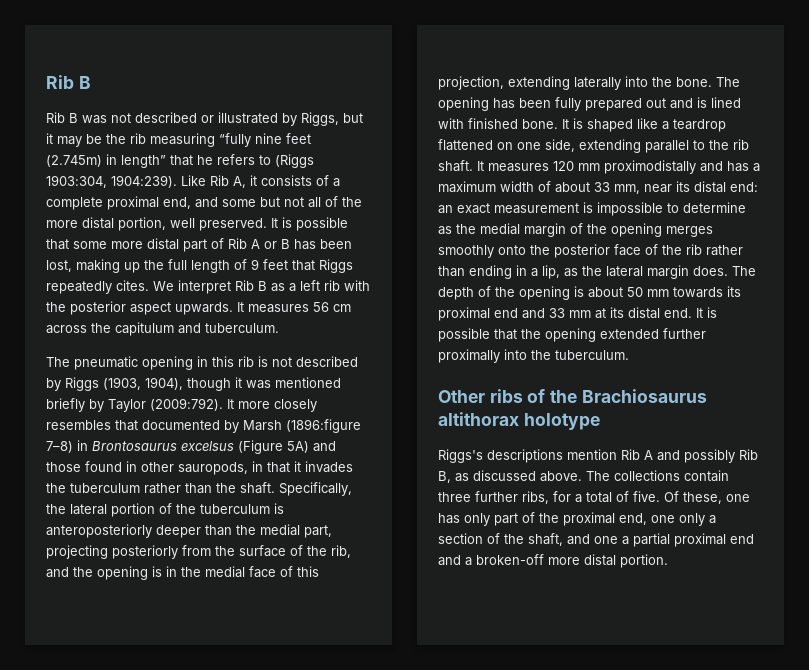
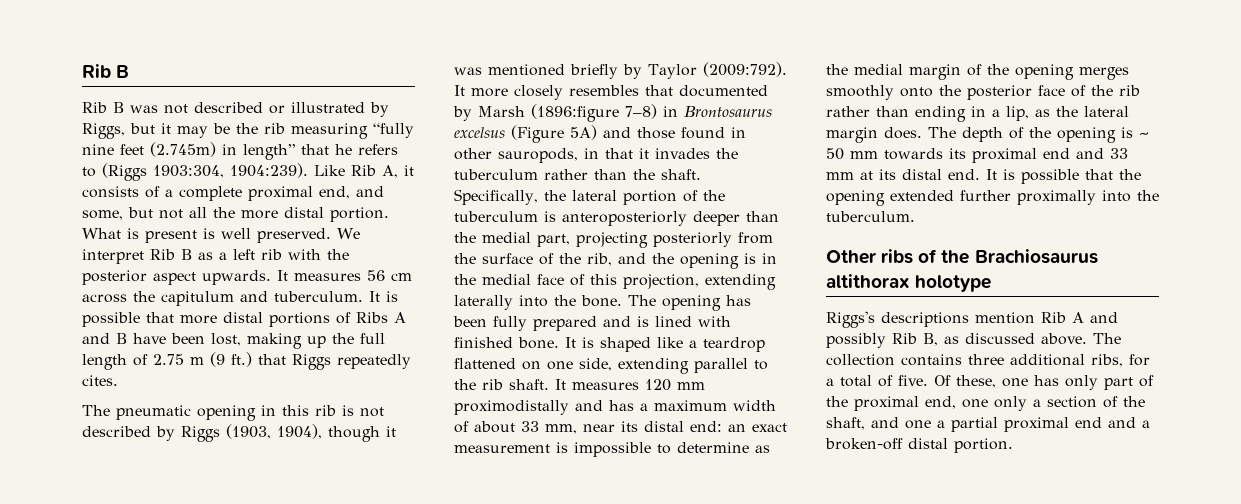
- Like Rib A, it consists of a complete proximal end, and some but not all of the more distal portion, well preserved. It is possible that some more distal part of Rib A or B has been lost, making up the full length of 9 feet that Riggs repeatedly cites.
+ Like Rib A, it consists of a complete proximal end, and some, but not all the more distal portion. What is present is well preserved.
+ It is possible that more distal portions of Ribs A and B have been lost, making up the full length of 2.75 m (9 ft.) that Riggs repeatedly cites.
- The opening has been fully prepared out and is lined with finished bone.
+ The opening has been fully prepared and is lined with finished bone.
- The depth of the opening is about 50 mm towards its proximal end and 33 mm at its distal end.
+ The depth of the opening is ~ 50 mm towards its proximal end and 33 mm at its distal end.
- The collections contain three further ribs, for a total of five.
+ The collection contains three additional ribs, for a total of five.
- Of these, one has only part of the proximal end, one only a section of the shaft, and one a partial proximal end and a broken-off more distal portion.
+ Of these, one has only part of the proximal end, one only a section of the shaft, and one a partial proximal end and a broken-off distal portion.

